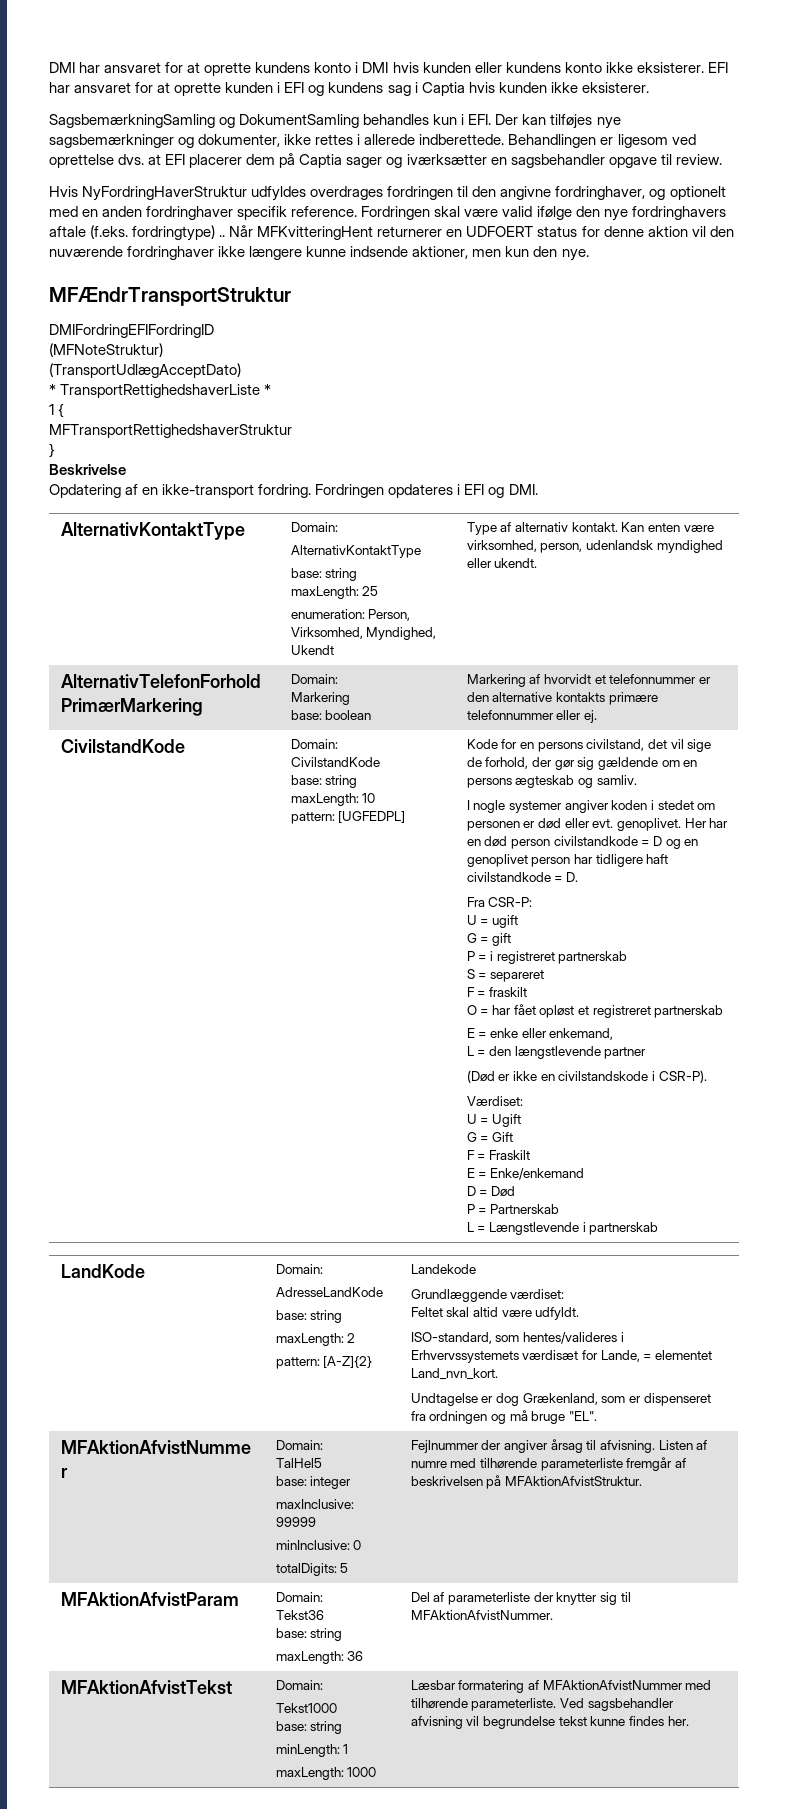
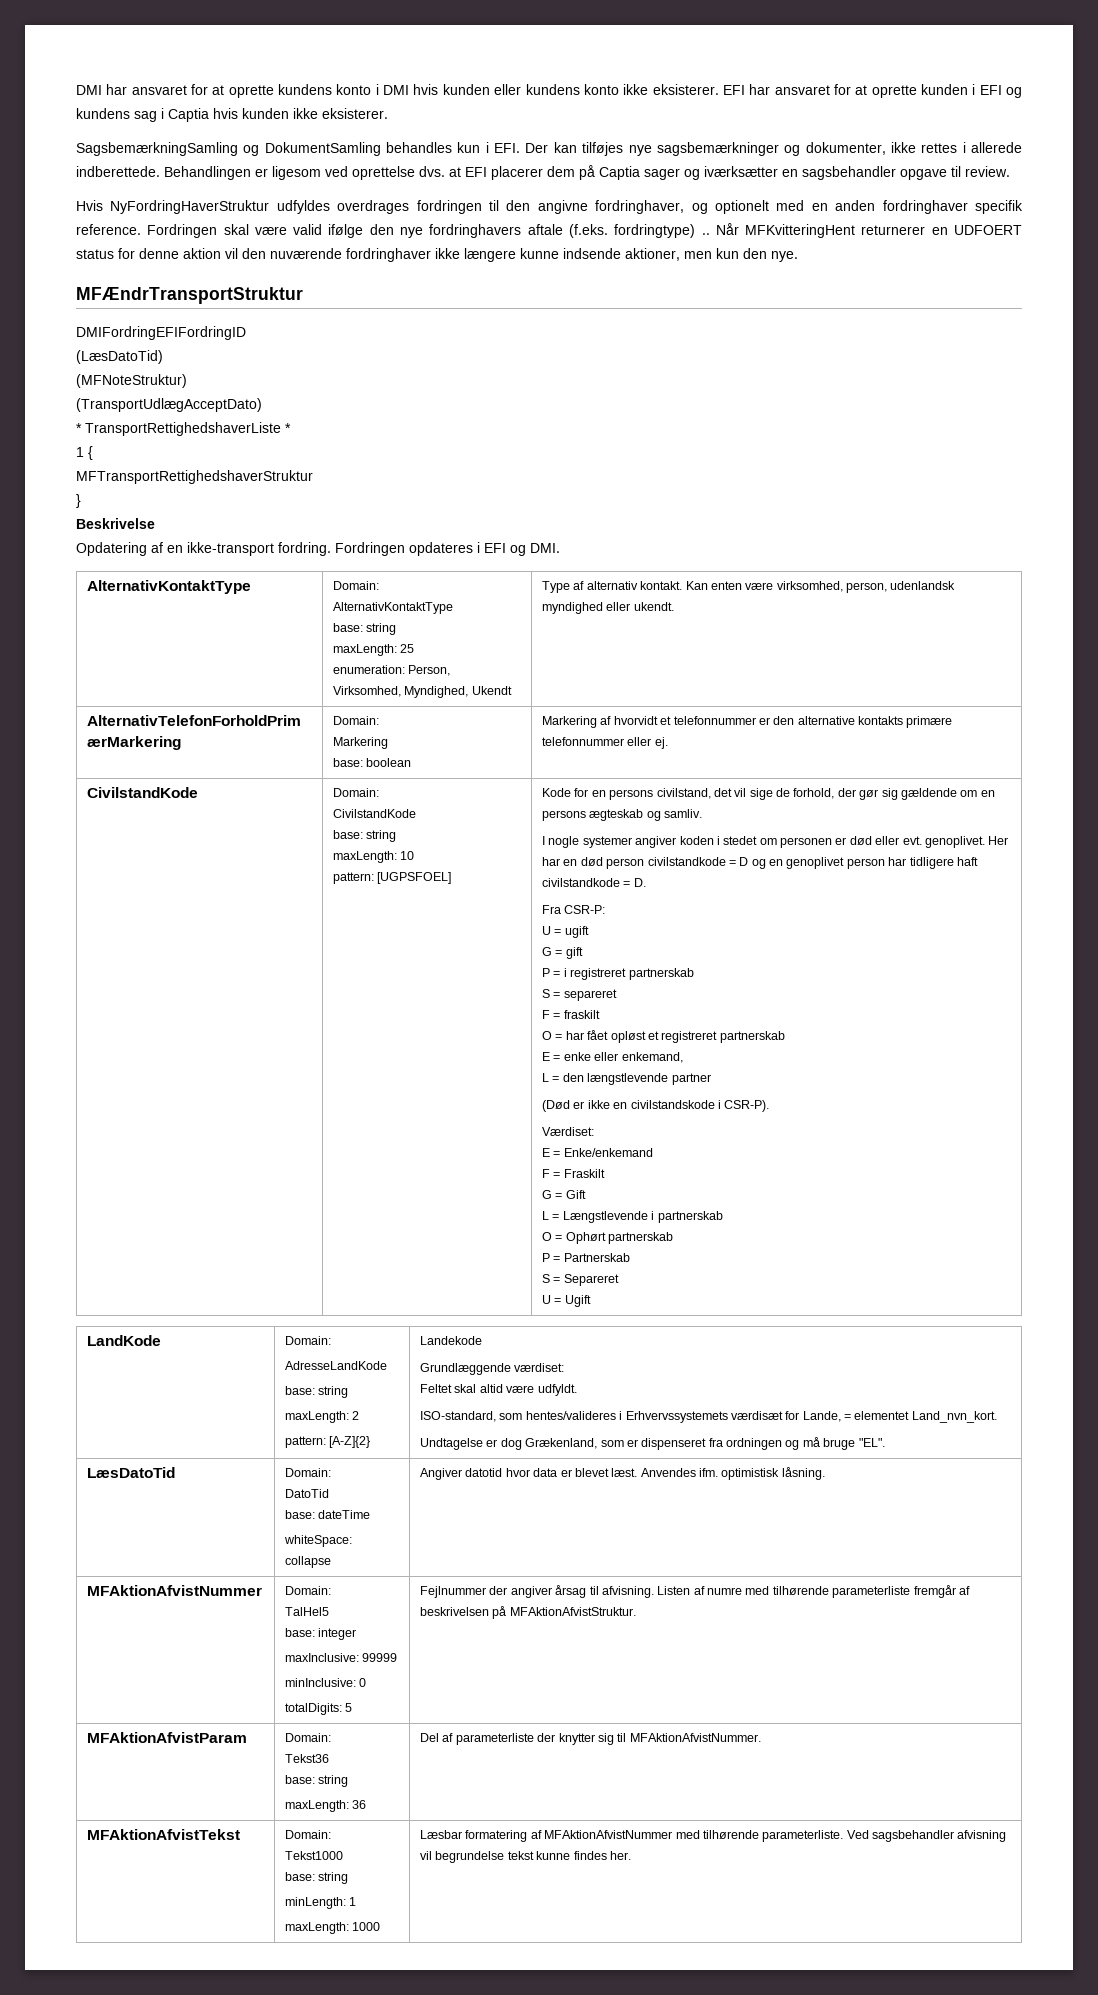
+ (LæsDatoTid)
- pattern: [UGFEDPL]
+ pattern: [UGPSFOEL]
- U = Ugift
+ E = Enke/enkemand
+ F = Fraskilt
  G = Gift
- F = Fraskilt
- E = Enke/enkemand
- D = Død
- P = Partnerskab
+ O = Ophørt partnerskab
+ P = Partnerskab
+ S = Separeret
+ U = Ugift
+ LæsDatoTid | Domain:
+ DatoTid
+ base: dateTime
+ whiteSpace: collapse | Angiver datotid hvor data er blevet læst. Anvendes ifm. optimistisk låsning.

